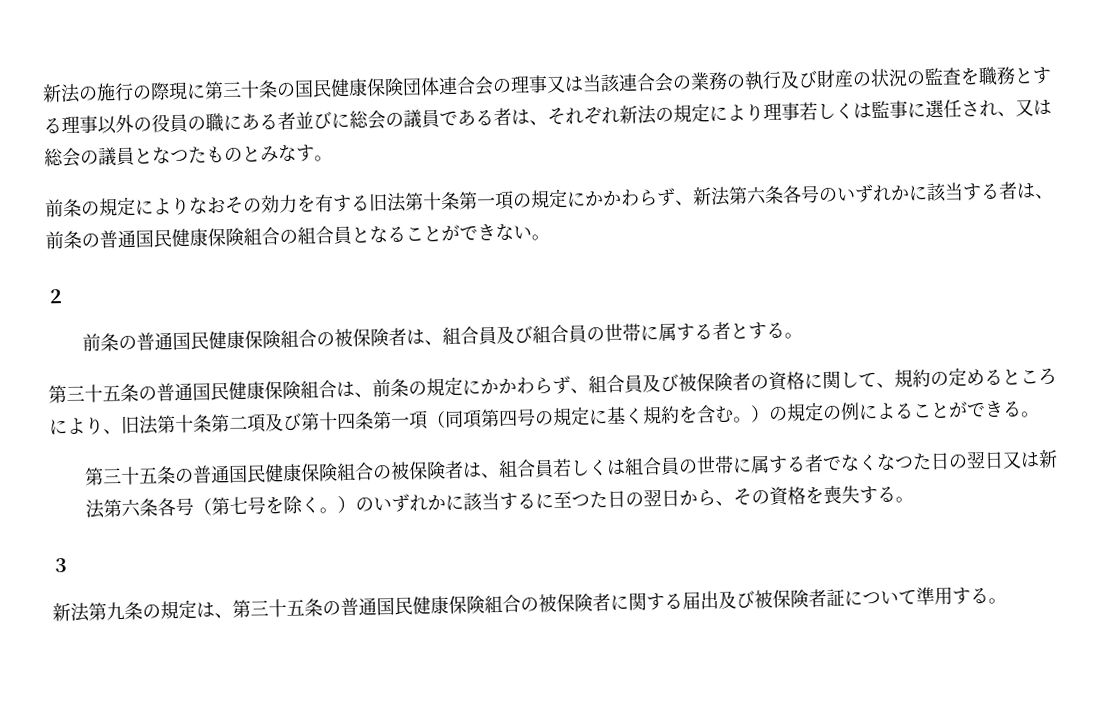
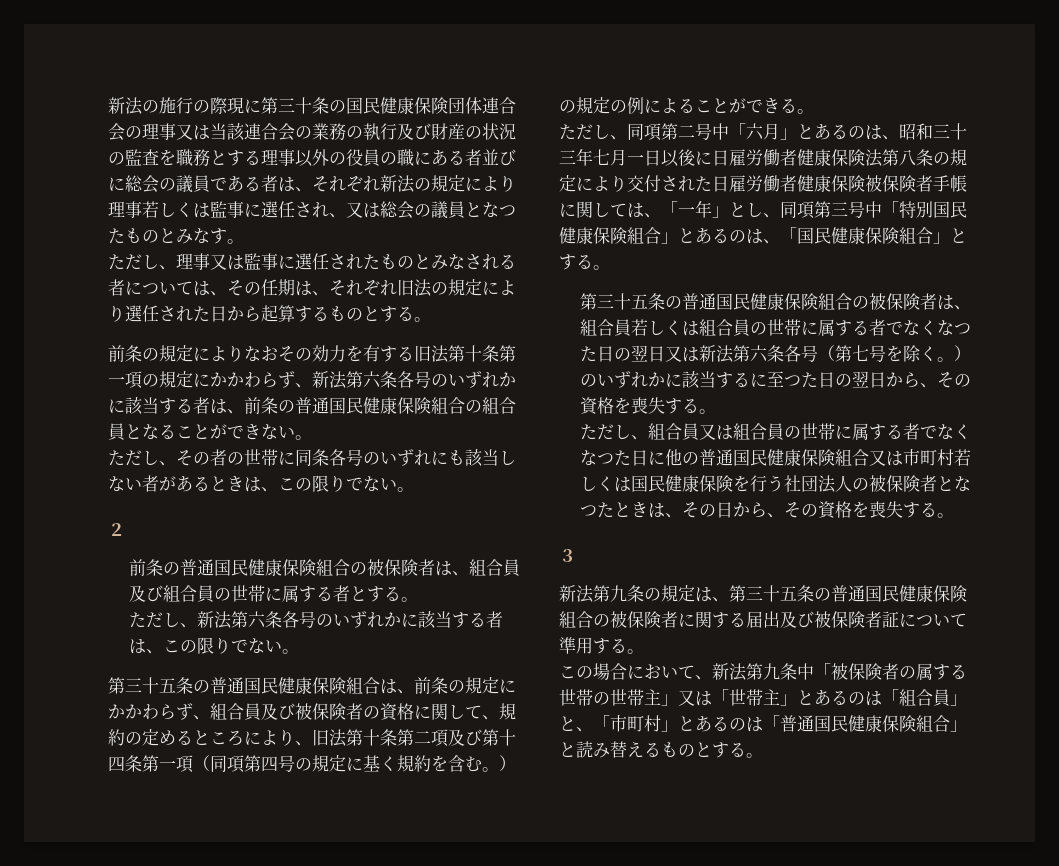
+ ただし、理事又は監事に選任されたものとみなされる者については、その任期は、それぞれ旧法の規定により選任された日から起算するものとする。
+ ただし、その者の世帯に同条各号のいずれにも該当しない者があるときは、この限りでない。
+ ただし、新法第六条各号のいずれかに該当する者は、この限りでない。
+ ただし、同項第二号中「六月」とあるのは、昭和三十三年七月一日以後に日雇労働者健康保険法第八条の規定により交付された日雇労働者健康保険被保険者手帳に関しては、「一年」とし、同項第三号中「特別国民健康保険組合」とあるのは、「国民健康保険組合」とする。
+ ただし、組合員又は組合員の世帯に属する者でなくなつた日に他の普通国民健康保険組合又は市町村若しくは国民健康保険を行う社団法人の被保険者となつたときは、その日から、その資格を喪失する。
+ この場合において、新法第九条中「被保険者の属する世帯の世帯主」又は「世帯主」とあるのは「組合員」と、「市町村」とあるのは「普通国民健康保険組合」と読み替えるものとする。

